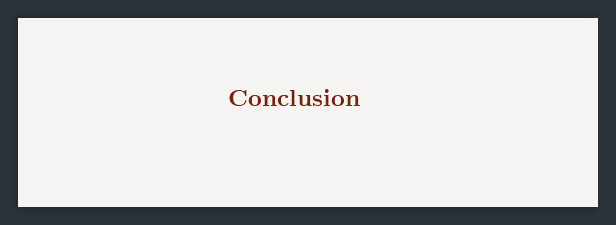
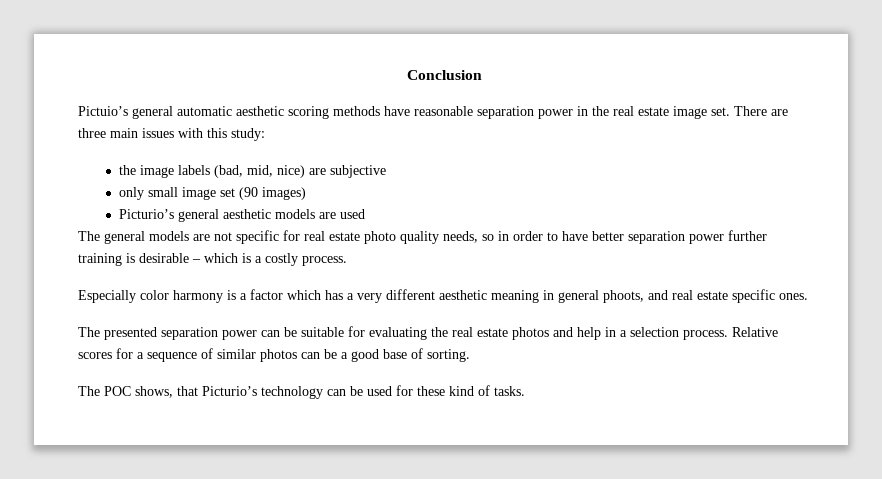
+ Pictuio’s general automatic aesthetic scoring methods have reasonable separation power in the real estate image set. There are three main issues with this study:
+ the image labels (bad, mid, nice) are subjective
+ only small image set (90 images)
+ Picturio’s general aesthetic models are used
+ The general models are not specific for real estate photo quality needs, so in order to have better separation power further training is desirable – which is a costly process.
+ Especially color harmony is a factor which has a very different aesthetic meaning in general phoots, and real estate specific ones.
+ The presented separation power can be suitable for evaluating the real estate photos and help in a selection process. Relative scores for a sequence of similar photos can be a good base of sorting.
+ The POC shows, that Picturio’s technology can be used for these kind of tasks.

